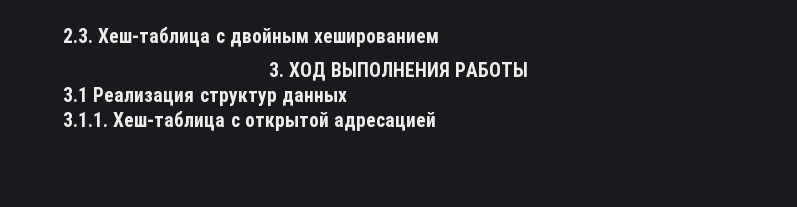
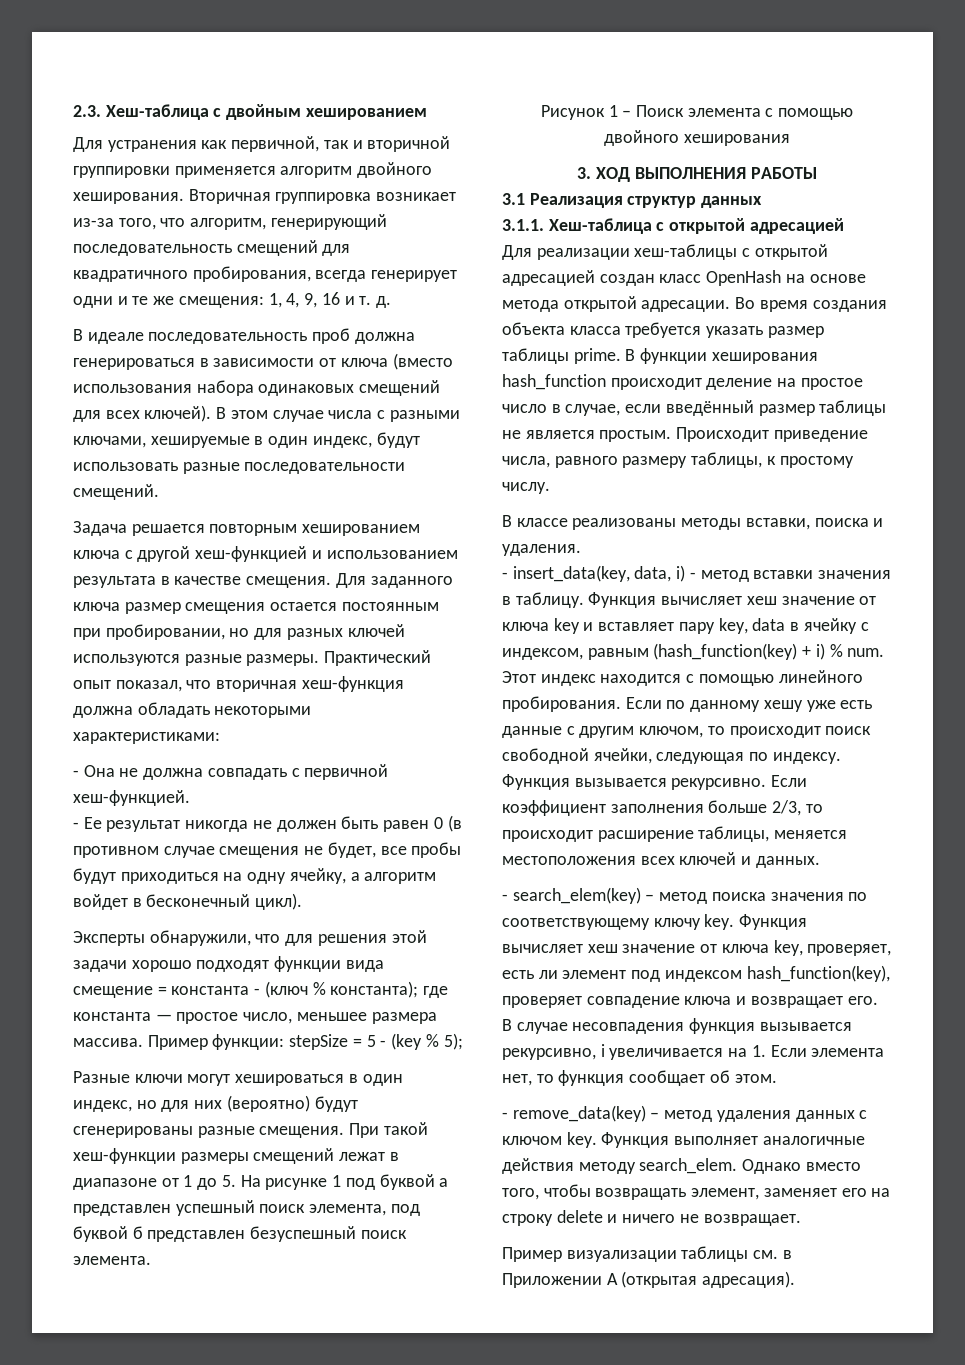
+ Для устранения как первичной, так и вторичной группировки применяется алгоритм двойного хеширования. Вторичная группировка возникает из-за того, что алгоритм, генерирующий последовательность смещений для квадратичного пробирования, всегда генерирует одни и те же смещения: 1, 4, 9, 16 и т. д.
+ В идеале последовательность проб должна генерироваться в зависимости от ключа (вместо использования набора одинаковых смещений для всех ключей). В этом случае числа с разными ключами, хешируемые в один индекс, будут использовать разные последовательности смещений.
+ Задача решается повторным хешированием ключа с другой хеш-функцией и использованием результата в качестве смещения. Для заданного ключа размер смещения остается постоянным при пробировании, но для разных ключей используются разные размеры. Практический опыт показал, что вторичная хеш-функция должна обладать некоторыми характеристиками:
+ - Она не должна совпадать с первичной хеш-функцией.
+ - Ее результат никогда не должен быть равен 0 (в противном случае смещения не будет, все пробы будут приходиться на одну ячейку, а алгоритм войдет в бесконечный цикл).
+ Эксперты обнаружили, что для решения этой задачи хорошо подходят функции вида смещение = константа - (ключ % константа); где константа — простое число, меньшее размера массива. Пример функции: stepSize = 5 - (key % 5);
+ Разные ключи могут хешироваться в один индекс, но для них (вероятно) будут сгенерированы разные смещения. При такой хеш-функции размеры смещений лежат в диапазоне от 1 до 5. На рисунке 1 под буквой а представлен успешный поиск элемента, под буквой б представлен безуспешный поиск элемента.
+ Рисунок 1 – Поиск элемента с помощью двойного хеширования
+ Для реализации хеш-таблицы с открытой адресацией создан класс OpenHash на основе метода открытой адресации. Во время создания объекта класса требуется указать размер таблицы prime. В функции хеширования hash_function происходит деление на простое число в случае, если введённый размер таблицы не является простым. Происходит приведение числа, равного размеру таблицы, к простому числу.
+ В классе реализованы методы вставки, поиска и удаления.
+ - insert_data(key, data, i) - метод вставки значения в таблицу. Функция вычисляет хеш значение от ключа key и вставляет пару key, data в ячейку с индексом, равным (hash_function(key) + i) % num. Этот индекс находится с помощью линейного пробирования. Если по данному хешу уже есть данные с другим ключом, то происходит поиск свободной ячейки, следующая по индексу. Функция вызывается рекурсивно. Если коэффициент заполнения больше 2/3, то происходит расширение таблицы, меняется местоположения всех ключей и данных.
+ - search_elem(key) – метод поиска значения по соответствующему ключу key. Функция вычисляет хеш значение от ключа key, проверяет, есть ли элемент под индексом hash_function(key), проверяет совпадение ключа и возвращает его. В случае несовпадения функция вызывается рекурсивно, i увеличивается на 1. Если элемента нет, то функция сообщает об этом.
+ - remove_data(key) – метод удаления данных с ключом key. Функция выполняет аналогичные действия методу search_elem. Однако вместо того, чтобы возвращать элемент, заменяет его на строку delete и ничего не возвращает.
+ Пример визуализации таблицы см. в Приложении А (открытая адресация).

